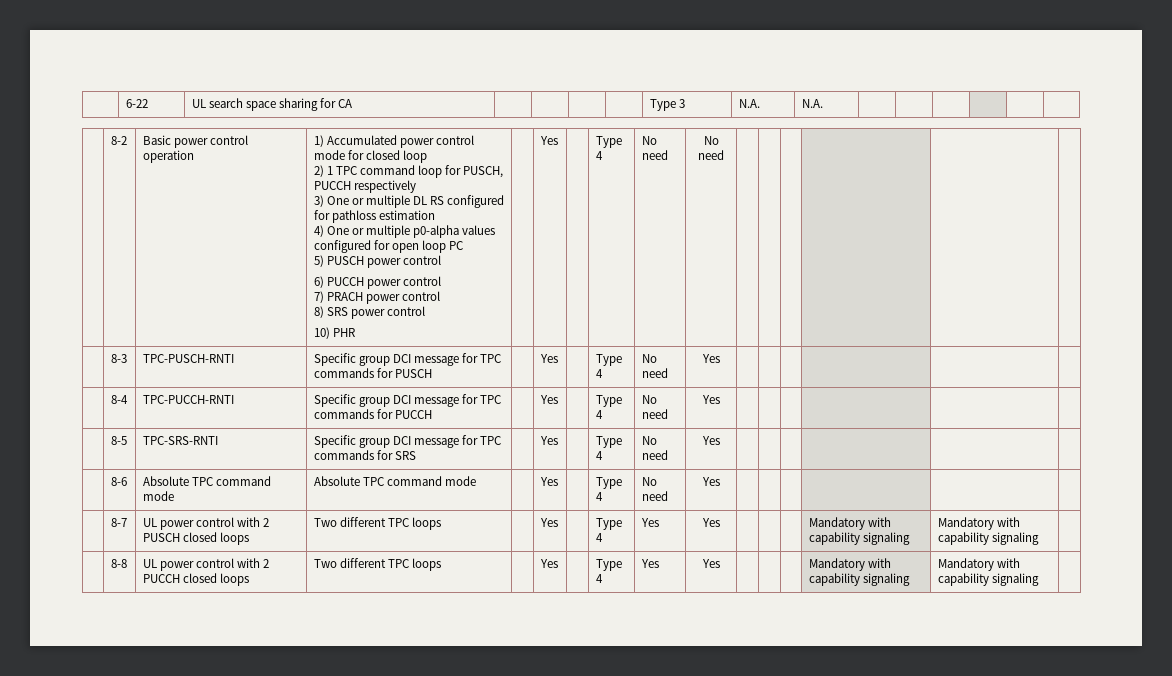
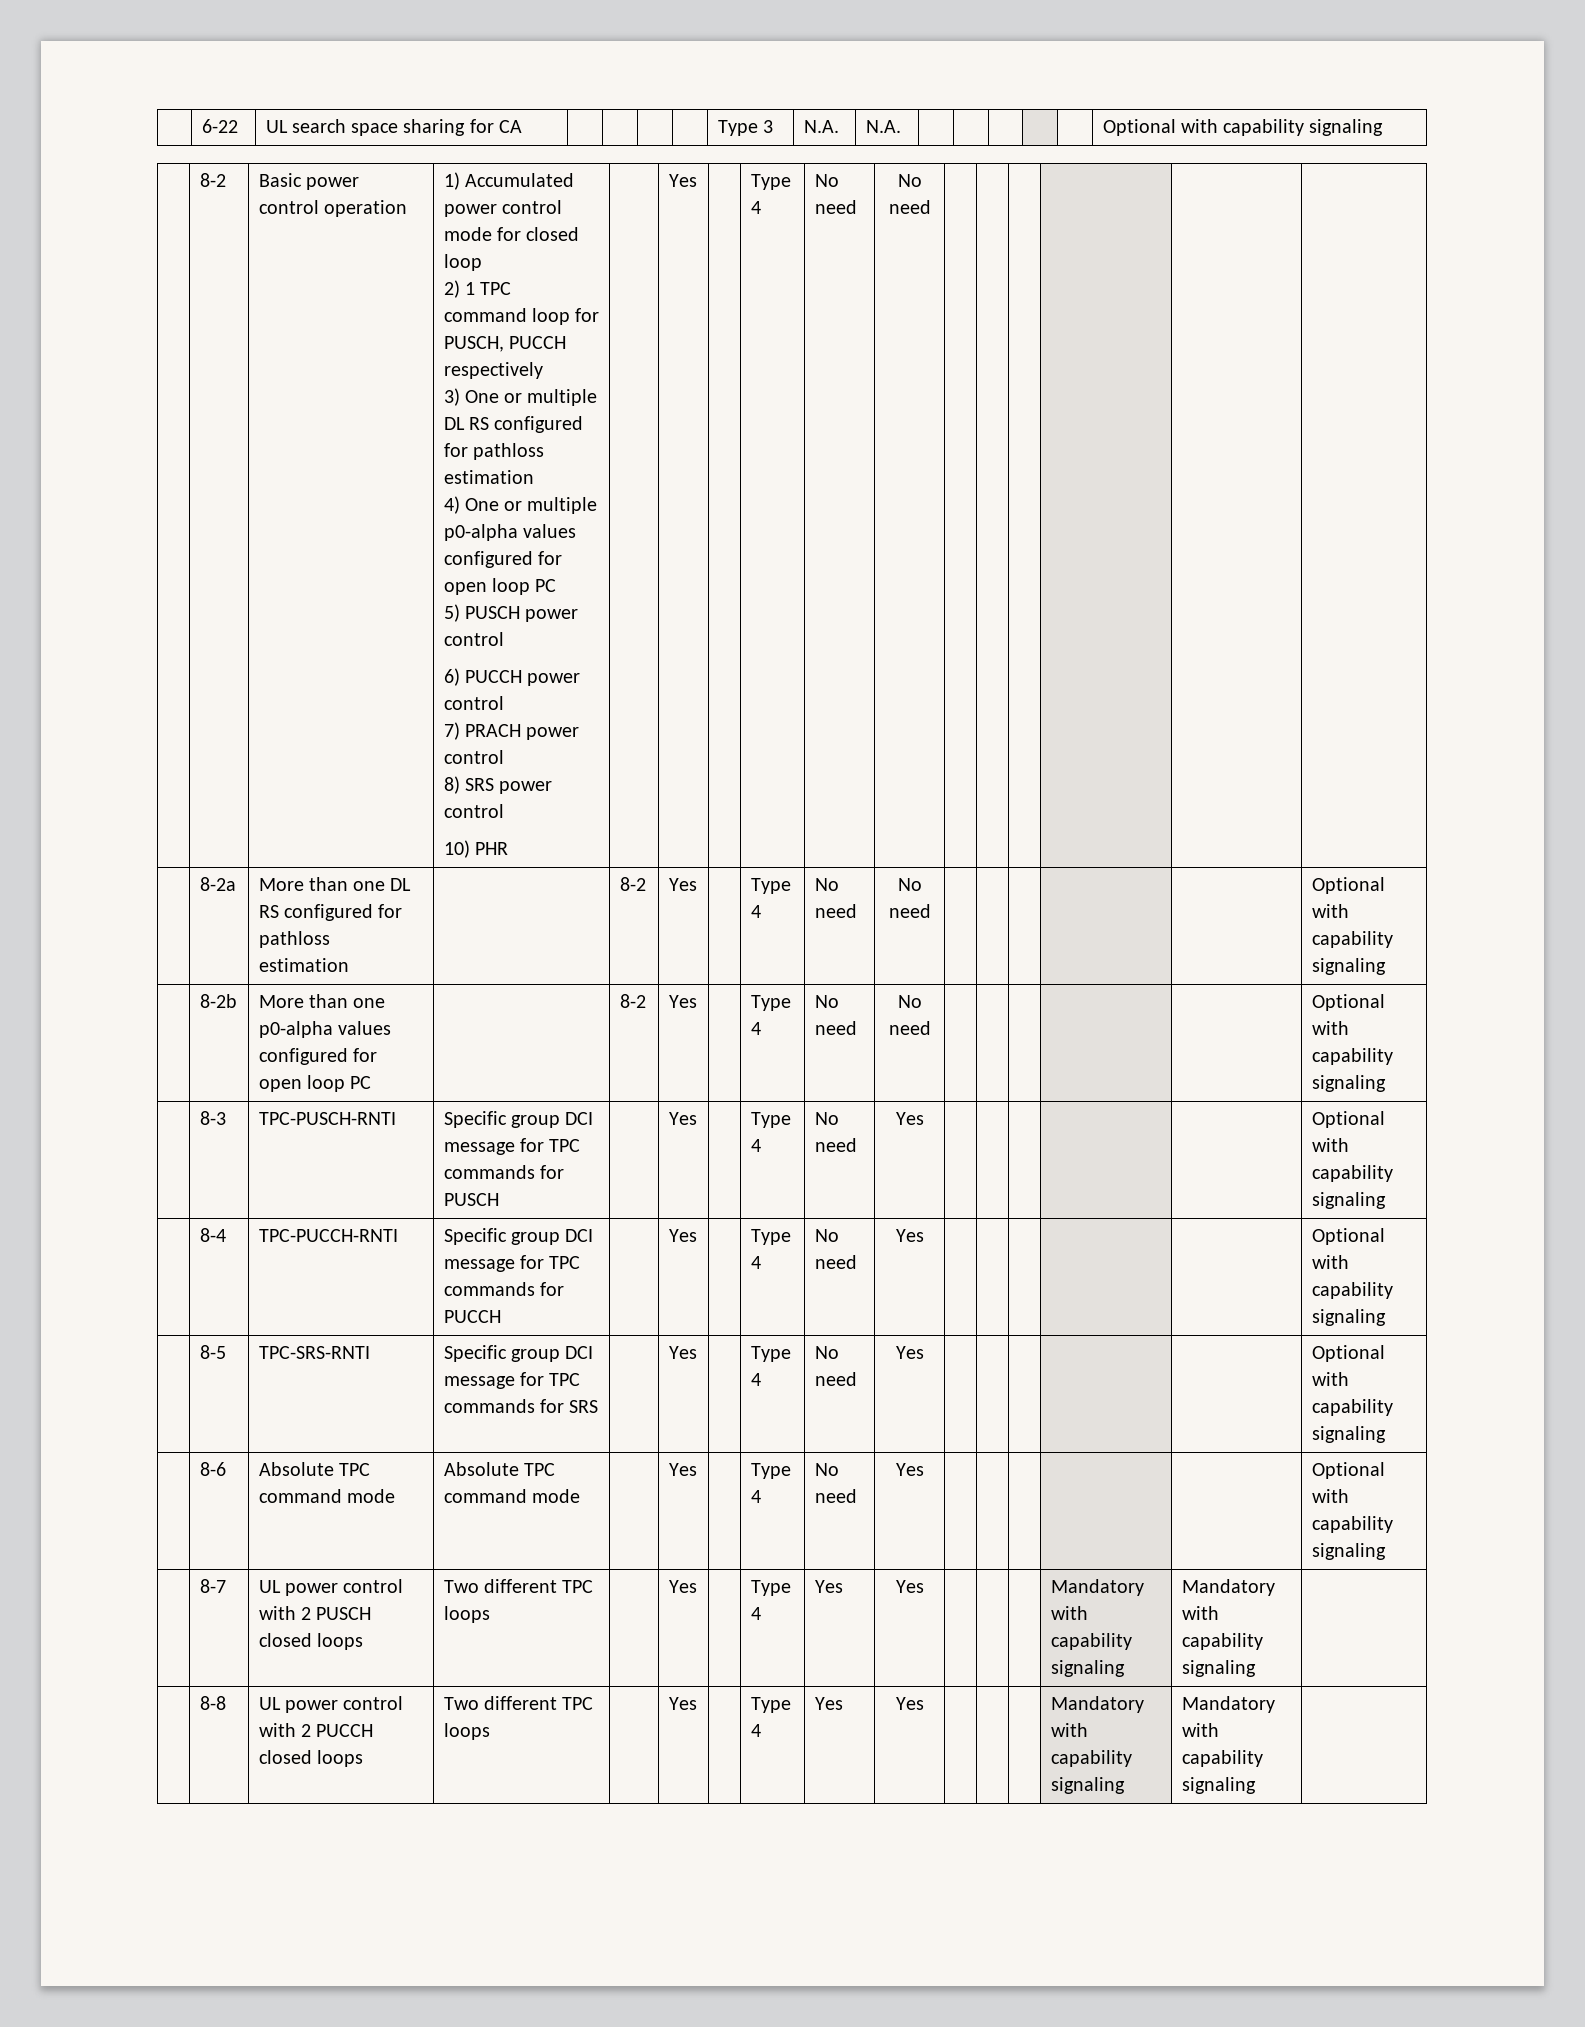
- | 6-22 | UL search space sharing for CA | | | | | Type 3 | N.A. | N.A. | | | | | |
+ | 6-22 | UL search space sharing for CA | | | | | Type 3 | N.A. | N.A. | | | | | | Optional with capability signaling
+ | 8-2a | More than one DL RS configured for pathloss estimation | | 8-2 | Yes | | Type 4 | No need | No need | | | | | | Optional with capability signaling
+ | 8-2b | More than one p0-alpha values configured for open loop PC | | 8-2 | Yes | | Type 4 | No need | No need | | | | | | Optional with capability signaling
- | 8-3 | TPC-PUSCH-RNTI | Specific group DCI message for TPC commands for PUSCH | | Yes | | Type 4 | No need | Yes | | | | | |
+ | 8-3 | TPC-PUSCH-RNTI | Specific group DCI message for TPC commands for PUSCH | | Yes | | Type 4 | No need | Yes | | | | | | Optional with capability signaling
- | 8-4 | TPC-PUCCH-RNTI | Specific group DCI message for TPC commands for PUCCH | | Yes | | Type 4 | No need | Yes | | | | | |
+ | 8-4 | TPC-PUCCH-RNTI | Specific group DCI message for TPC commands for PUCCH | | Yes | | Type 4 | No need | Yes | | | | | | Optional with capability signaling
- | 8-5 | TPC-SRS-RNTI | Specific group DCI message for TPC commands for SRS | | Yes | | Type 4 | No need | Yes | | | | | |
+ | 8-5 | TPC-SRS-RNTI | Specific group DCI message for TPC commands for SRS | | Yes | | Type 4 | No need | Yes | | | | | | Optional with capability signaling
- | 8-6 | Absolute TPC command mode | Absolute TPC command mode | | Yes | | Type 4 | No need | Yes | | | | | |
+ | 8-6 | Absolute TPC command mode | Absolute TPC command mode | | Yes | | Type 4 | No need | Yes | | | | | | Optional with capability signaling

